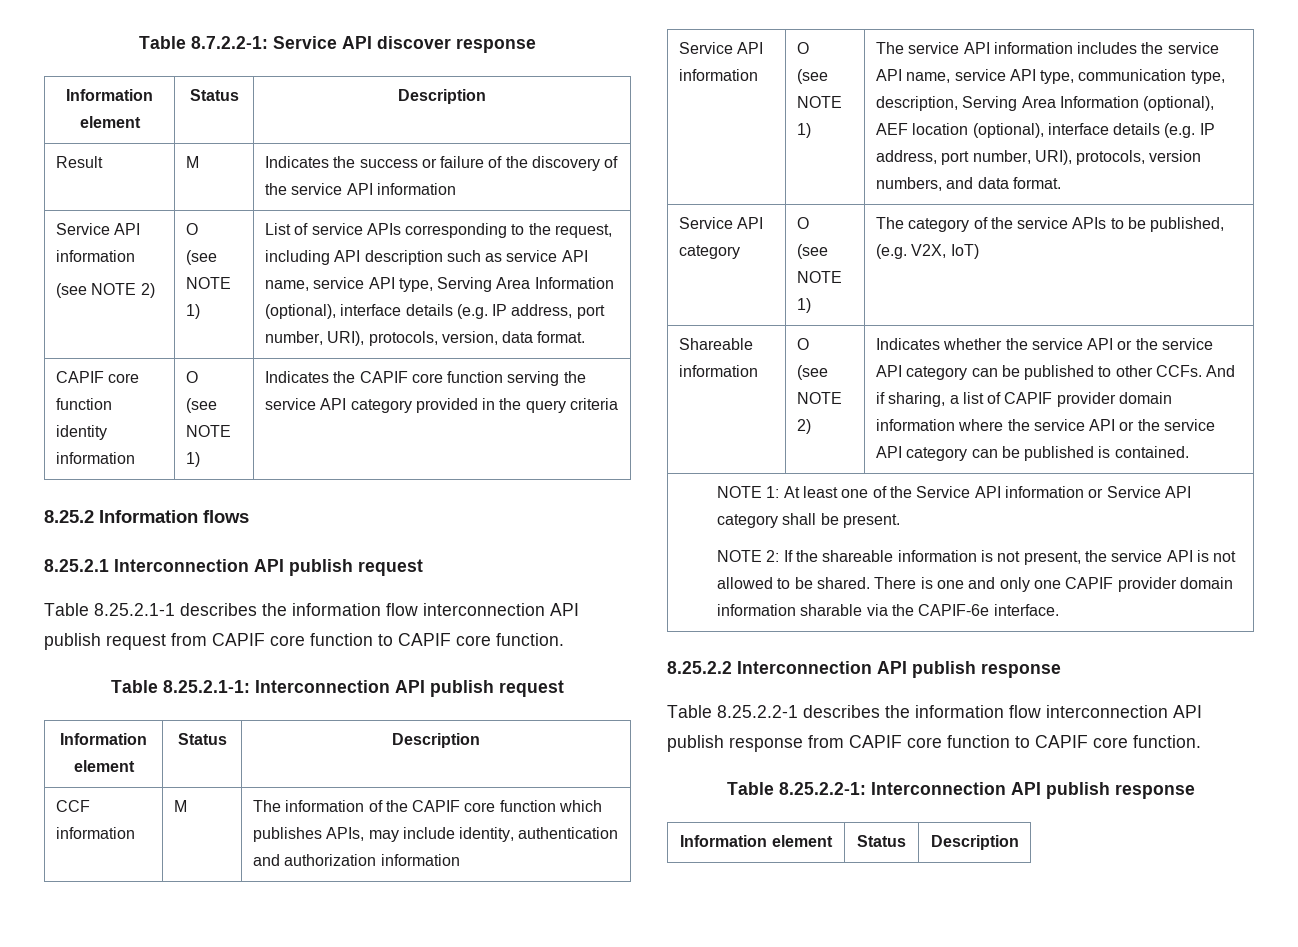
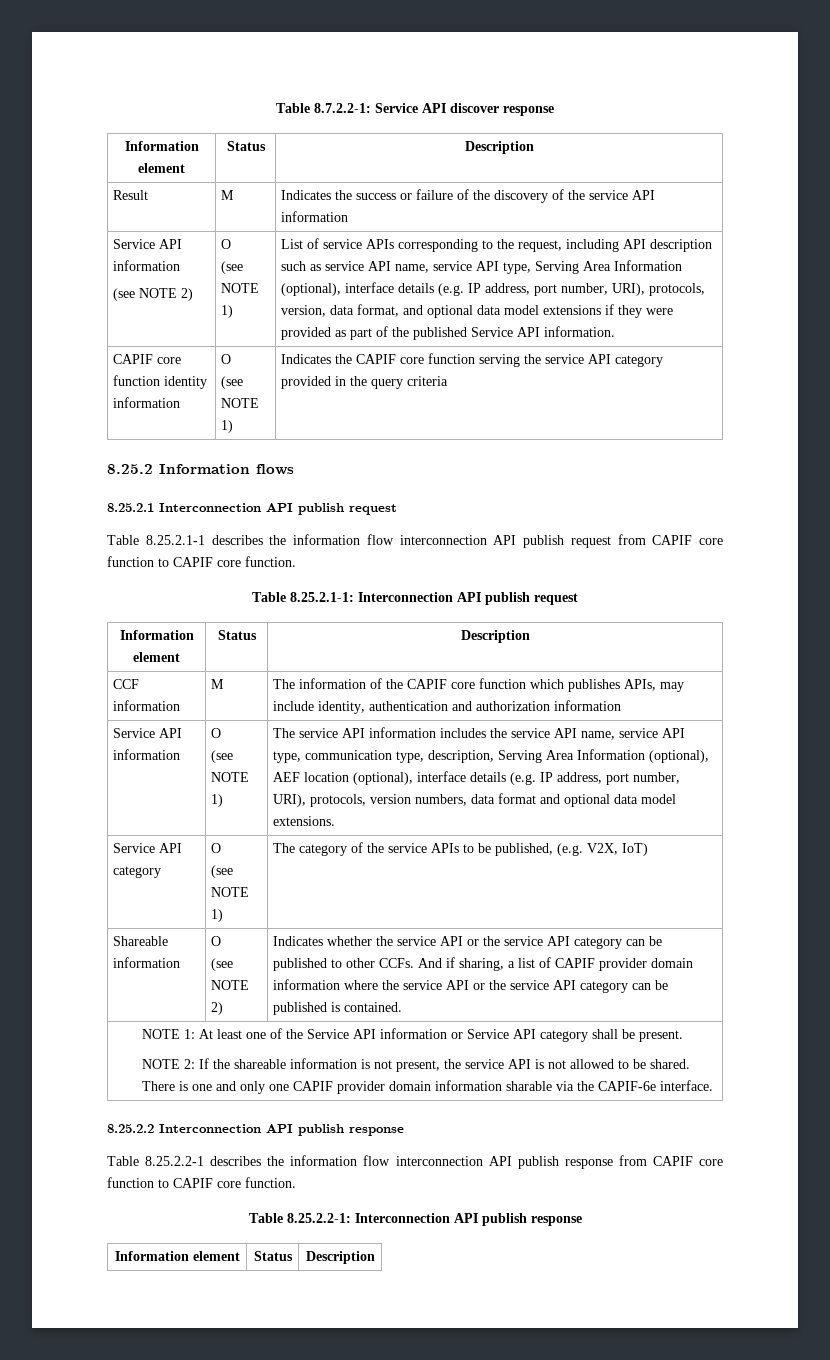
- List of service APIs corresponding to the request, including API description such as service API name, service API type, Serving Area Information (optional), interface details (e.g. IP address, port number, URI), protocols, version, data format.
+ List of service APIs corresponding to the request, including API description such as service API name, service API type, Serving Area Information (optional), interface details (e.g. IP address, port number, URI), protocols, version, data format, and optional data model extensions if they were provided as part of the published Service API information.
- The service API information includes the service API name, service API type, communication type, description, Serving Area Information (optional), AEF location (optional), interface details (e.g. IP address, port number, URI), protocols, version numbers, and data format.
+ The service API information includes the service API name, service API type, communication type, description, Serving Area Information (optional), AEF location (optional), interface details (e.g. IP address, port number, URI), protocols, version numbers, data format and optional data model extensions.

